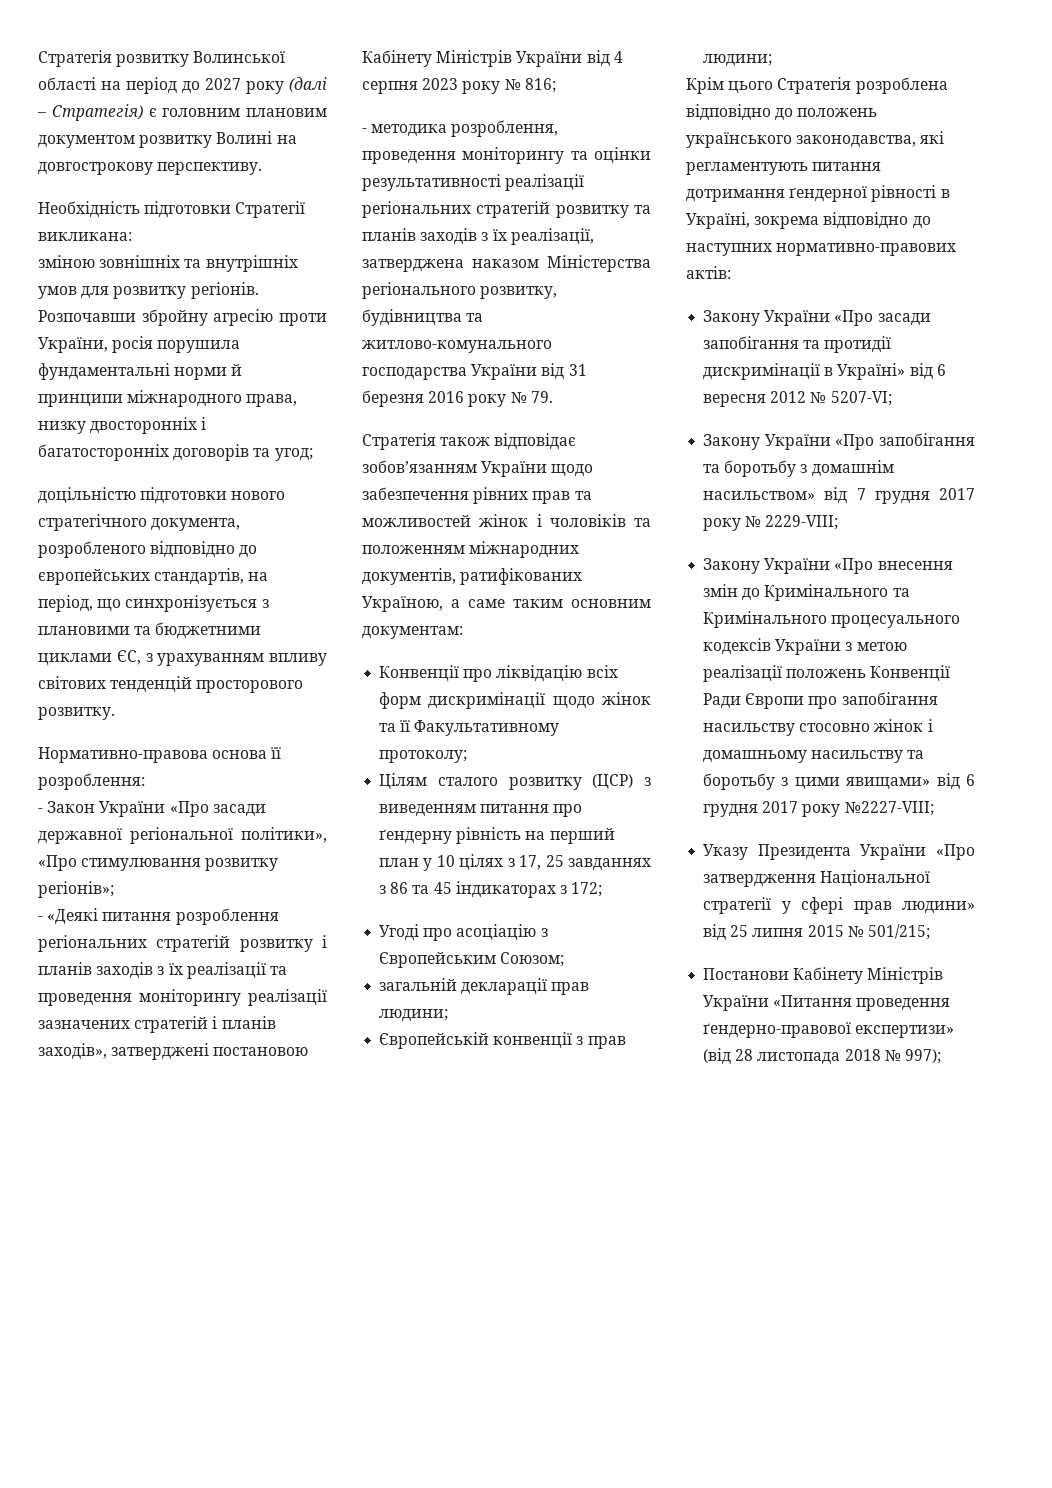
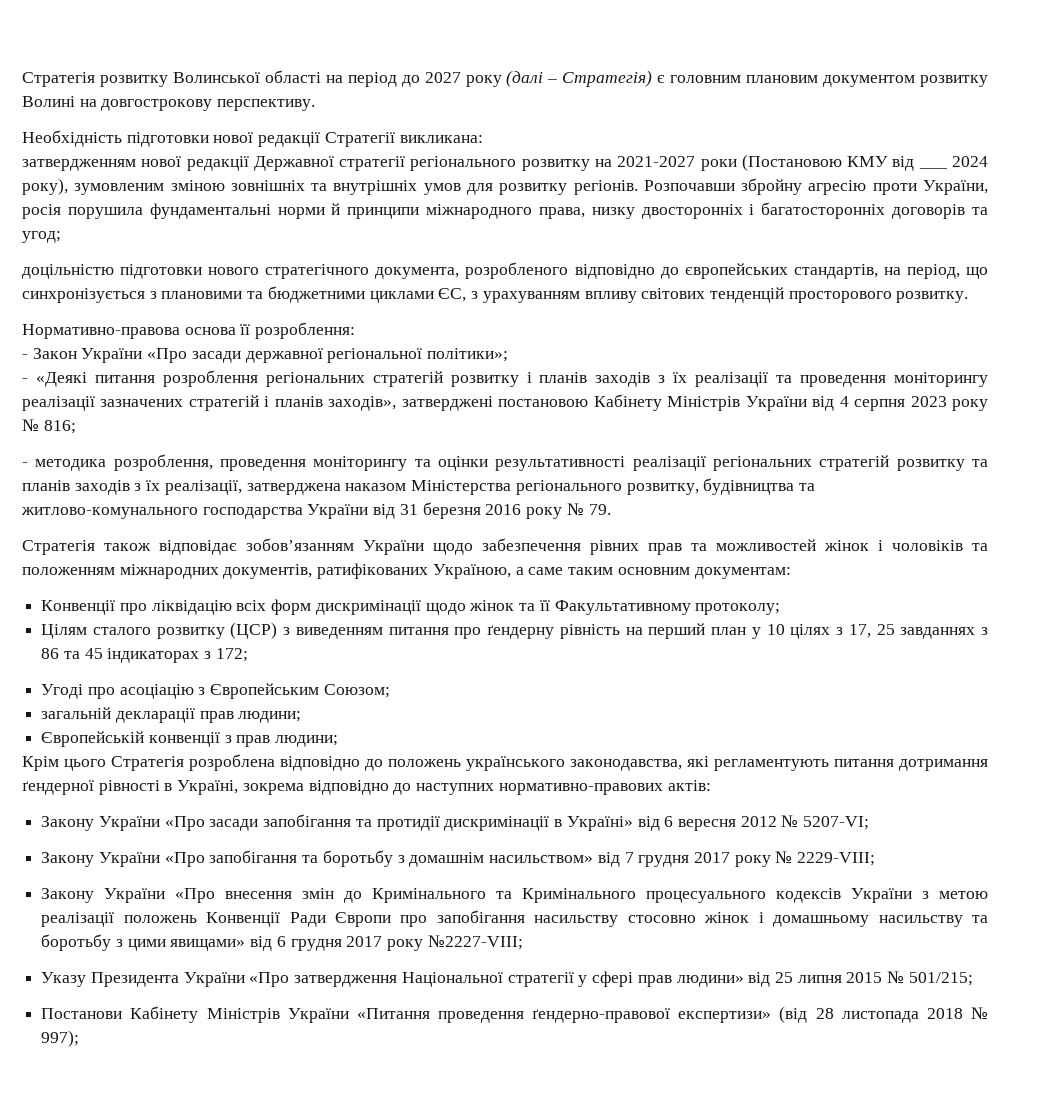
- Необхідність підготовки Стратегії викликана:
+ Необхідність підготовки нової редакції Стратегії викликана:
- зміною зовнішніх та внутрішніх умов для розвитку регіонів.
+ затвердженням нової редакції Державної стратегії регіонального розвитку на 2021-2027 роки (Постановою КМУ від ___ 2024 року), зумовленим зміною зовнішніх та внутрішніх умов для розвитку регіонів.
- - Закон України «Про засади державної регіональної політики», «Про стимулювання розвитку регіонів»;
+ - Закон України «Про засади державної регіональної політики»;

